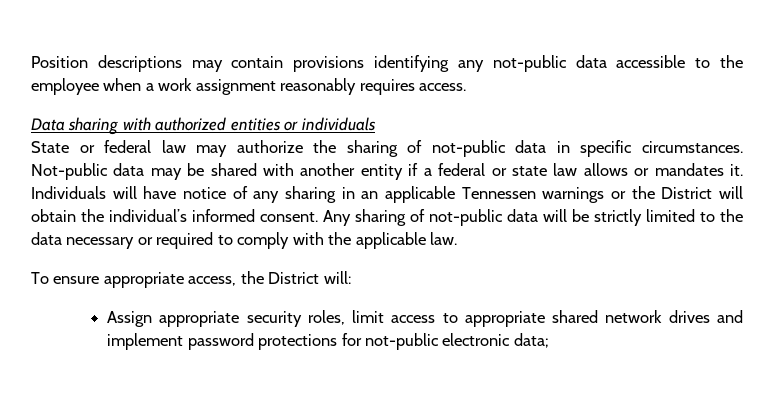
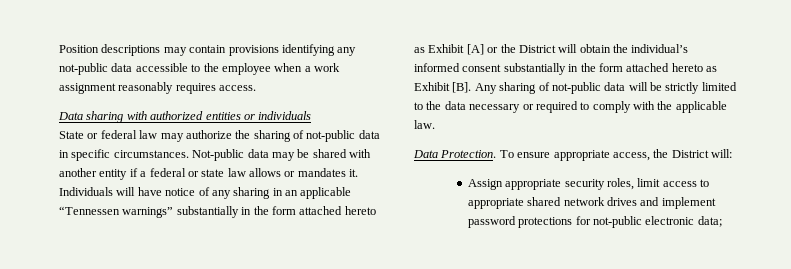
- Individuals will have notice of any sharing in an applicable Tennessen warnings or the District will obtain the individual’s informed consent. Any sharing of not-public data will be strictly limited to the data necessary or required to comply with the applicable law.
+ Individuals will have notice of any sharing in an applicable “Tennessen warnings” substantially in the form attached hereto as Exhibit [A] or the District will obtain the individual’s informed consent substantially in the form attached hereto as Exhibit [B]. Any sharing of not-public data will be strictly limited to the data necessary or required to comply with the applicable law.
+ Data Protection.

